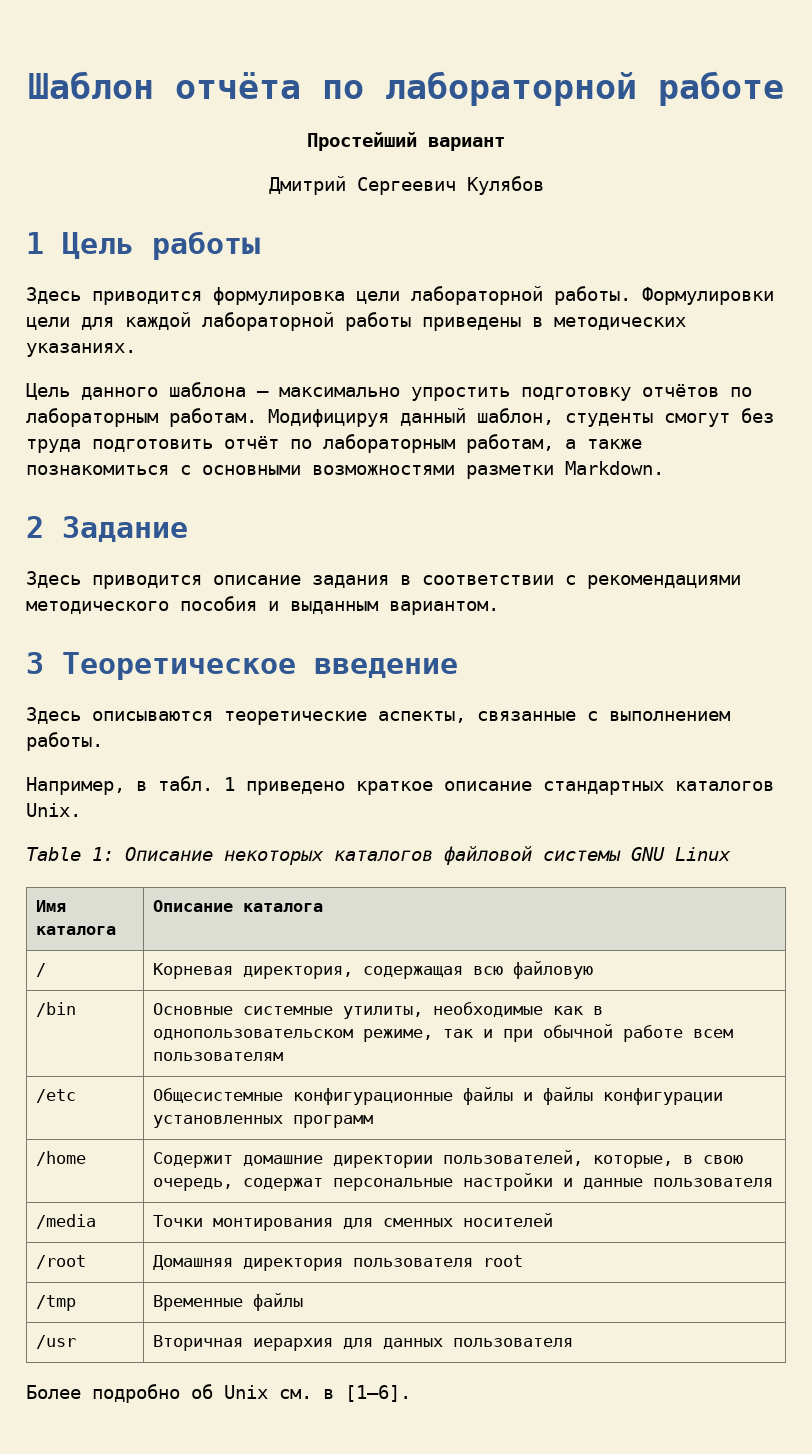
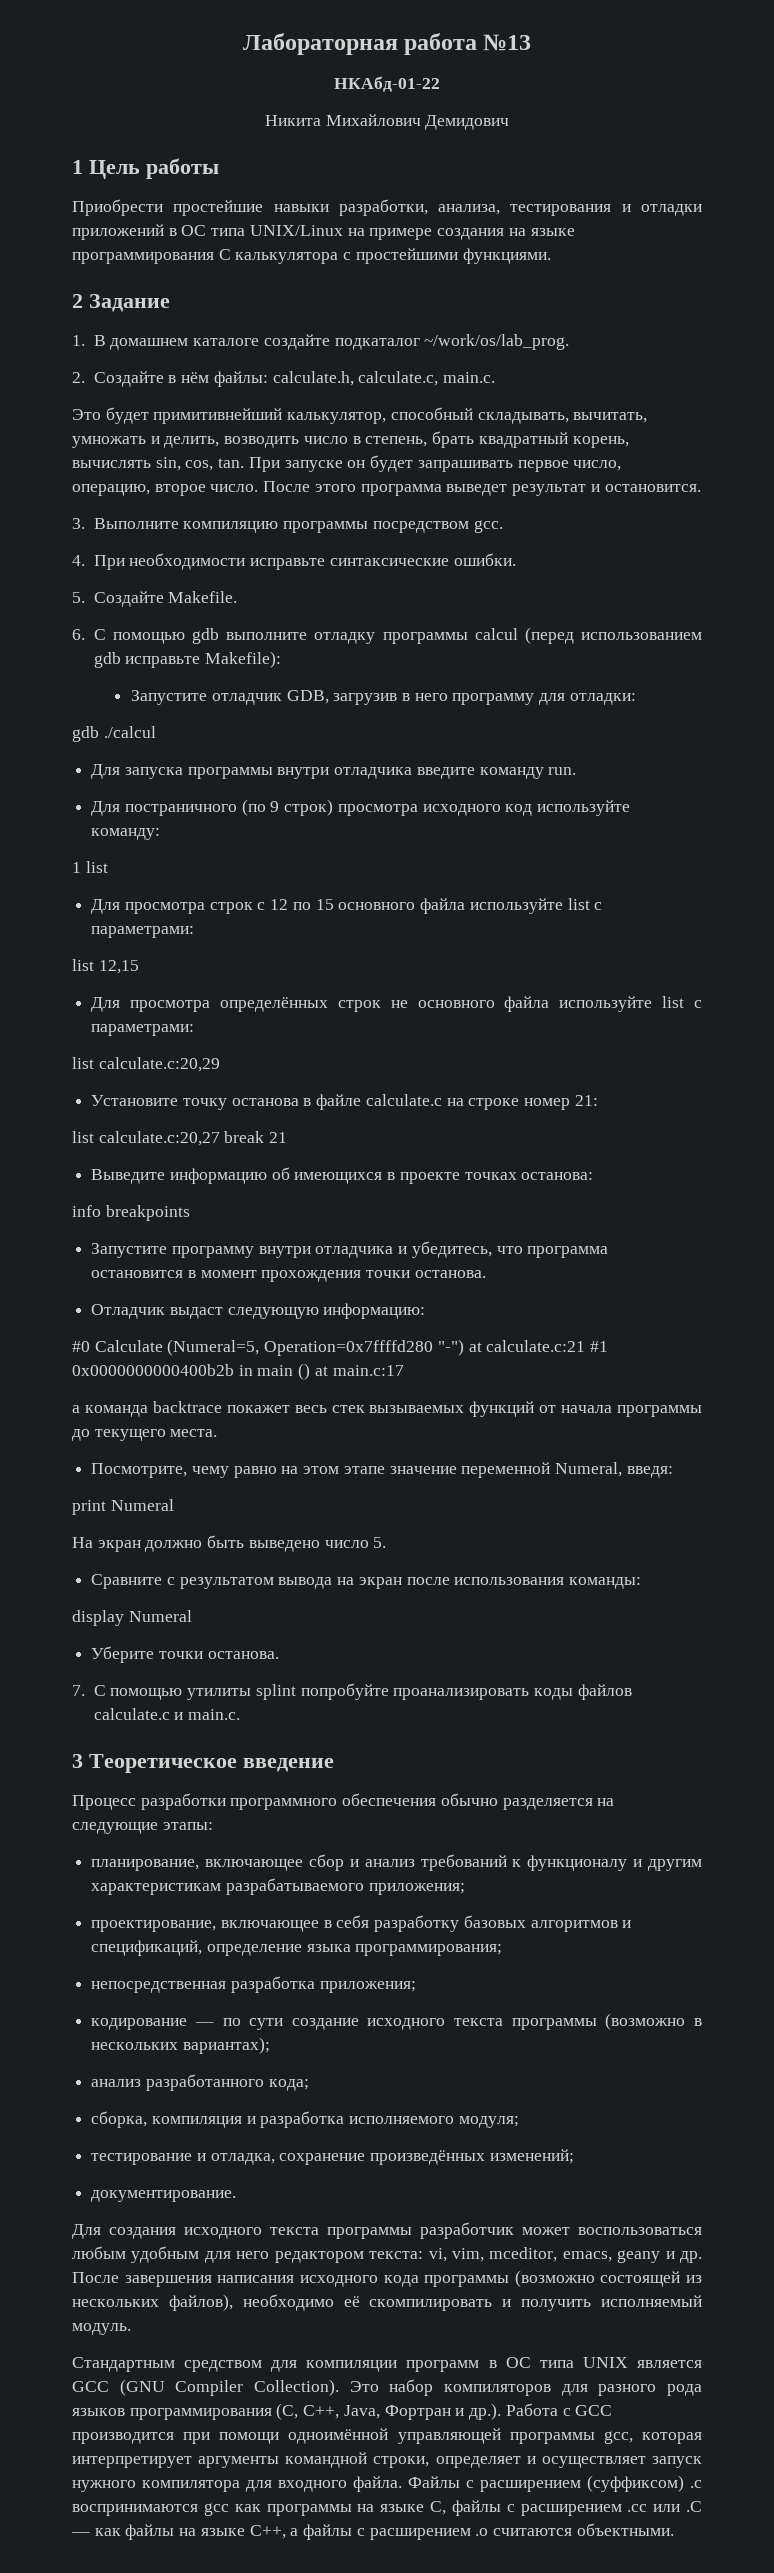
- Шаблон отчёта по лабораторной работе
- Простейший вариант
- Дмитрий Сергеевич Кулябов
+ Лабораторная работа №13
+ НКАбд-01-22
+ Никита Михайлович Демидович
  1 Цель работы
- Здесь приводится формулировка цели лабораторной работы. Формулировки цели для каждой лабораторной работы приведены в методических указаниях.
- Цель данного шаблона — максимально упростить подготовку отчётов по лабораторным работам. Модифицируя данный шаблон, студенты смогут без труда подготовить отчёт по лабораторным работам, а также познакомиться с основными возможностями разметки Markdown.
+ Приобрести простейшие навыки разработки, анализа, тестирования и отладки приложений в ОС типа UNIX/Linux на примере создания на языке программирования С калькулятора с простейшими функциями.
  2 Задание
- Здесь приводится описание задания в соответствии с рекомендациями методического пособия и выданным вариантом.
+ 1. В домашнем каталоге создайте подкаталог ~/work/os/lab_prog.
+ 2. Создайте в нём файлы: calculate.h, calculate.c, main.c.
+ Это будет примитивнейший калькулятор, способный складывать, вычитать, умножать и делить, возводить число в степень, брать квадратный корень, вычислять sin, cos, tan. При запуске он будет запрашивать первое число, операцию, второе число. После этого программа выведет результат и остановится.
+ 3. Выполните компиляцию программы посредством gcc.
+ 4. При необходимости исправьте синтаксические ошибки.
+ 5. Создайте Makefile.
+ 6. С помощью gdb выполните отладку программы calcul (перед использованием gdb исправьте Makefile):
+ Запустите отладчик GDB, загрузив в него программу для отладки:
+ gdb ./calcul
+ Для запуска программы внутри отладчика введите команду run.
+ Для постраничного (по 9 строк) просмотра исходного код используйте команду:
+ 1 list
+ Для просмотра строк с 12 по 15 основного файла используйте list с параметрами:
+ list 12,15
+ Для просмотра определённых строк не основного файла используйте list с параметрами:
+ list calculate.c:20,29
+ Установите точку останова в файле calculate.c на строке номер 21:
+ list calculate.c:20,27 break 21
+ Выведите информацию об имеющихся в проекте точках останова:
+ info breakpoints
+ Запустите программу внутри отладчика и убедитесь, что программа остановится в момент прохождения точки останова.
+ Отладчик выдаст следующую информацию:
+ #0 Calculate (Numeral=5, Operation=0x7ffffd280 "-") at calculate.c:21 #1 0x0000000000400b2b in main () at main.c:17
+ а команда backtrace покажет весь стек вызываемых функций от начала программы до текущего места.
+ Посмотрите, чему равно на этом этапе значение переменной Numeral, введя:
+ print Numeral
+ На экран должно быть выведено число 5.
+ Сравните с результатом вывода на экран после использования команды:
+ display Numeral
+ Уберите точки останова.
+ 7. С помощью утилиты splint попробуйте проанализировать коды файлов calculate.c и main.c.
  3 Теоретическое введение
- Здесь описываются теоретические аспекты, связанные с выполнением работы.
- Например, в табл. 1 приведено краткое описание стандартных каталогов Unix.
- Table 1: Описание некоторых каталогов файловой системы GNU Linux
- Имя каталога | Описание каталога
- / | Корневая директория, содержащая всю файловую
- /bin | Основные системные утилиты, необходимые как в однопользовательском режиме, так и при обычной работе всем пользователям
- /etc | Общесистемные конфигурационные файлы и файлы конфигурации установленных программ
- /home | Содержит домашние директории пользователей, которые, в свою очередь, содержат персональные настройки и данные пользователя
- /media | Точки монтирования для сменных носителей
- /root | Домашняя директория пользователя root
- /tmp | Временные файлы
- /usr | Вторичная иерархия для данных пользователя
- Более подробно об Unix см. в [1–6].
+ Процесс разработки программного обеспечения обычно разделяется на следующие этапы:
+ планирование, включающее сбор и анализ требований к функционалу и другим характеристикам разрабатываемого приложения;
+ проектирование, включающее в себя разработку базовых алгоритмов и спецификаций, определение языка программирования;
+ непосредственная разработка приложения;
+ кодирование — по сути создание исходного текста программы (возможно в нескольких вариантах);
+ анализ разработанного кода;
+ сборка, компиляция и разработка исполняемого модуля;
+ тестирование и отладка, сохранение произведённых изменений;
+ документирование.
+ Для создания исходного текста программы разработчик может воспользоваться любым удобным для него редактором текста: vi, vim, mceditor, emacs, geany и др. После завершения написания исходного кода программы (возможно состоящей из нескольких файлов), необходимо её скомпилировать и получить исполняемый модуль.
+ Стандартным средством для компиляции программ в ОС типа UNIX является GCC (GNU Compiler Collection). Это набор компиляторов для разного рода языков программирования (С, C++, Java, Фортран и др.). Работа с GCC производится при помощи одноимённой управляющей программы gcc, которая интерпретирует аргументы командной строки, определяет и осуществляет запуск нужного компилятора для входного файла. Файлы с расширением (суффиксом) .c воспринимаются gcc как программы на языке С, файлы с расширением .cc или .C — как файлы на языке C++, а файлы c расширением .o считаются объектными.

